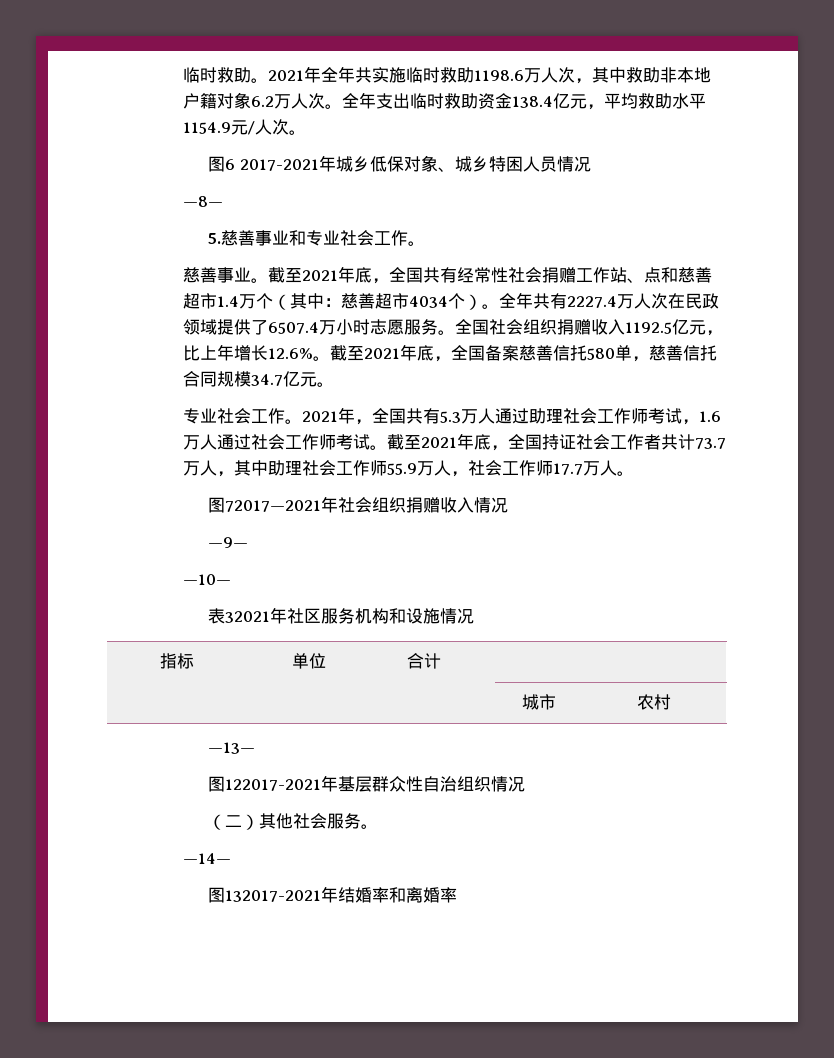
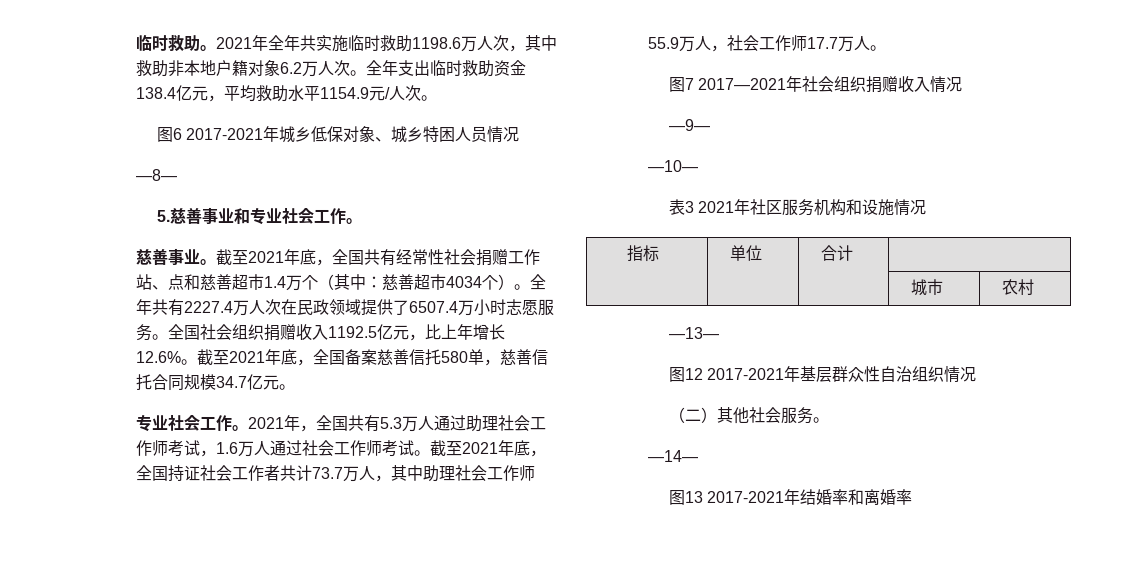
- 图72017—2021年社会组织捐赠收入情况
+ 图7 2017—2021年社会组织捐赠收入情况
- 表32021年社区服务机构和设施情况
+ 表3 2021年社区服务机构和设施情况
- 图122017-2021年基层群众性自治组织情况
+ 图12 2017-2021年基层群众性自治组织情况
- 图132017-2021年结婚率和离婚率
+ 图13 2017-2021年结婚率和离婚率

